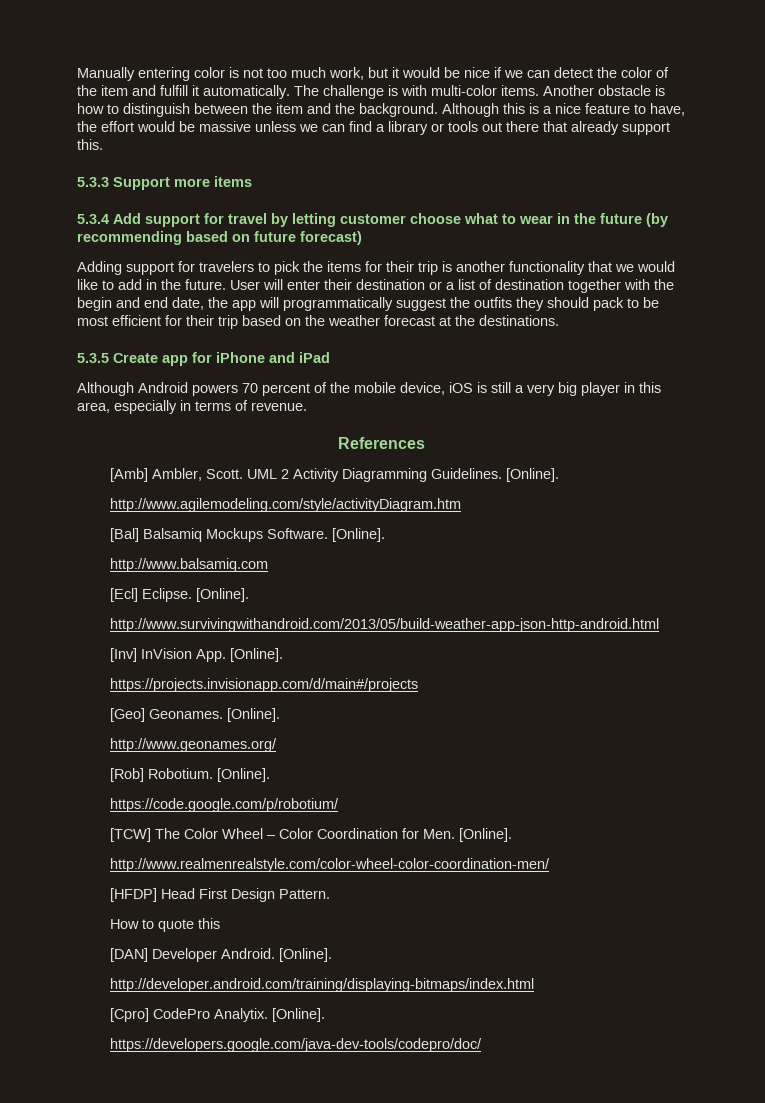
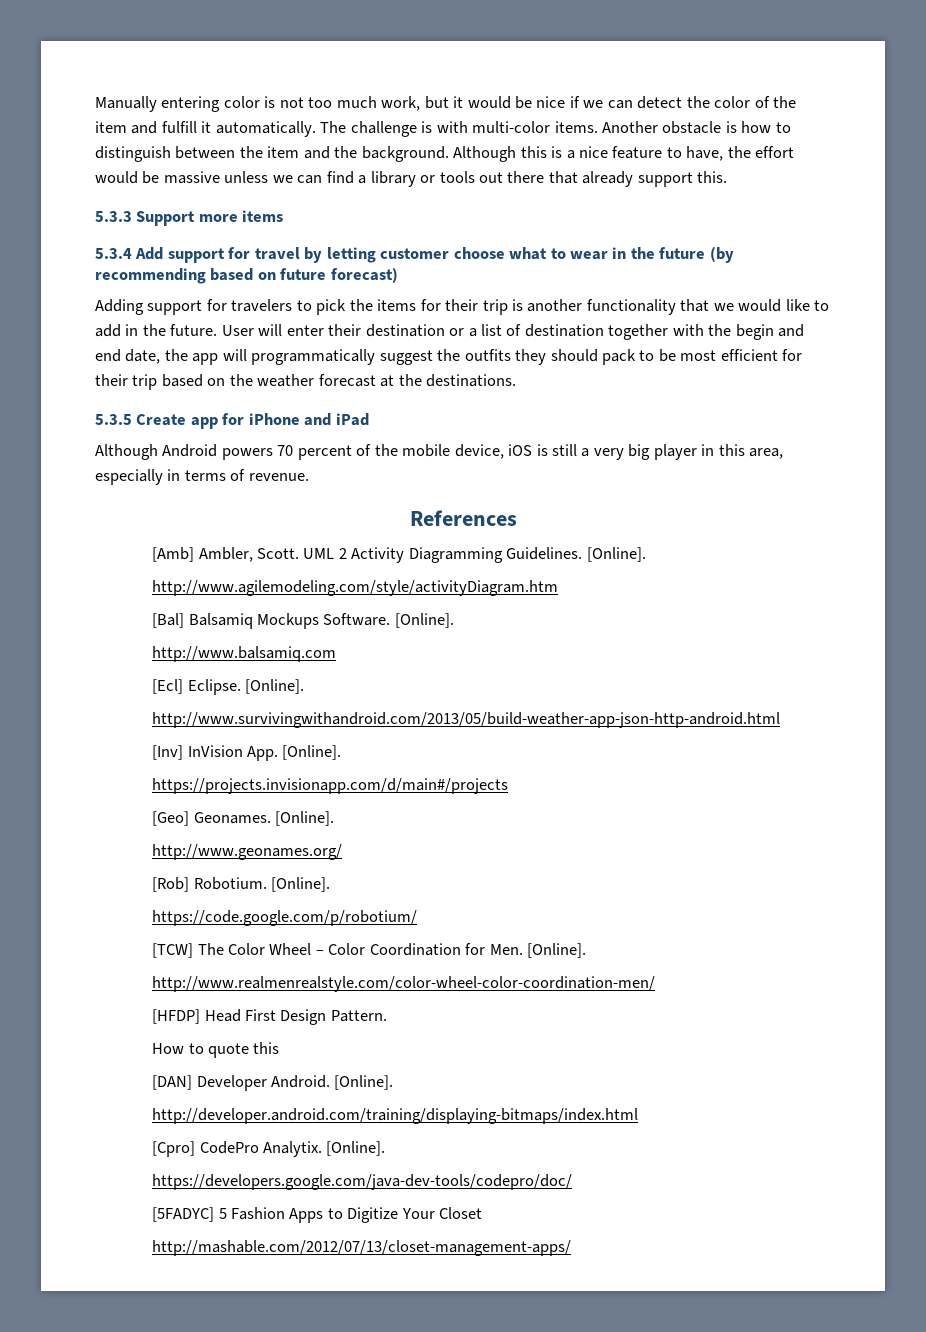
+ [5FADYC] 5 Fashion Apps to Digitize Your Closet
+ http://mashable.com/2012/07/13/closet-management-apps/

